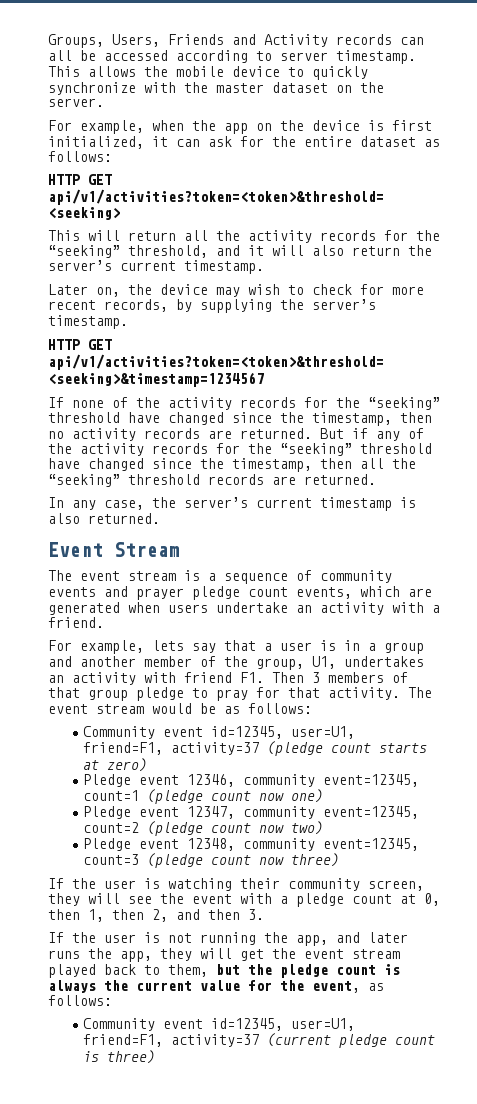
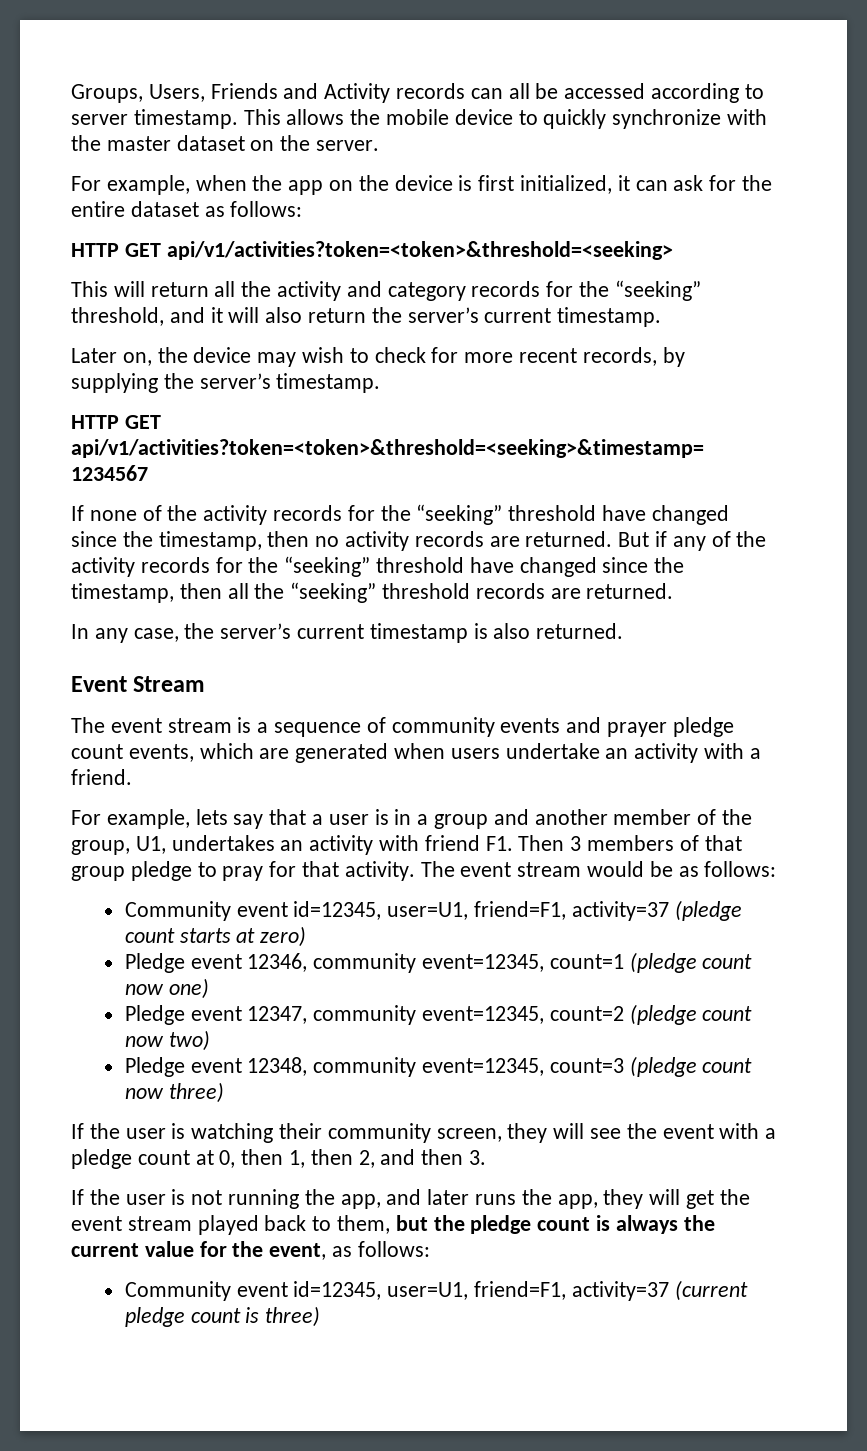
- This will return all the activity records for the “seeking” threshold, and it will also return the server’s current timestamp.
+ This will return all the activity and category records for the “seeking” threshold, and it will also return the server’s current timestamp.

